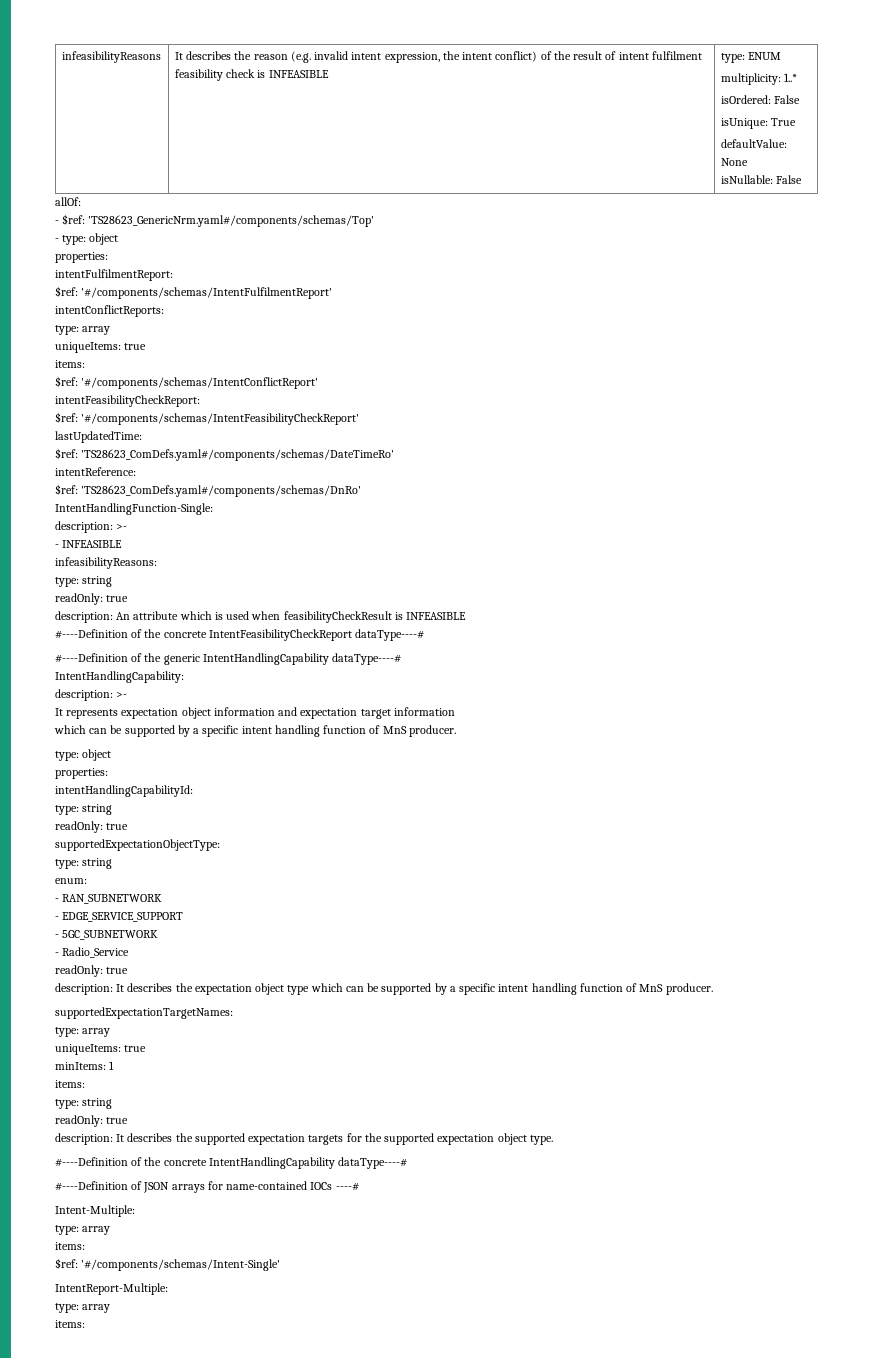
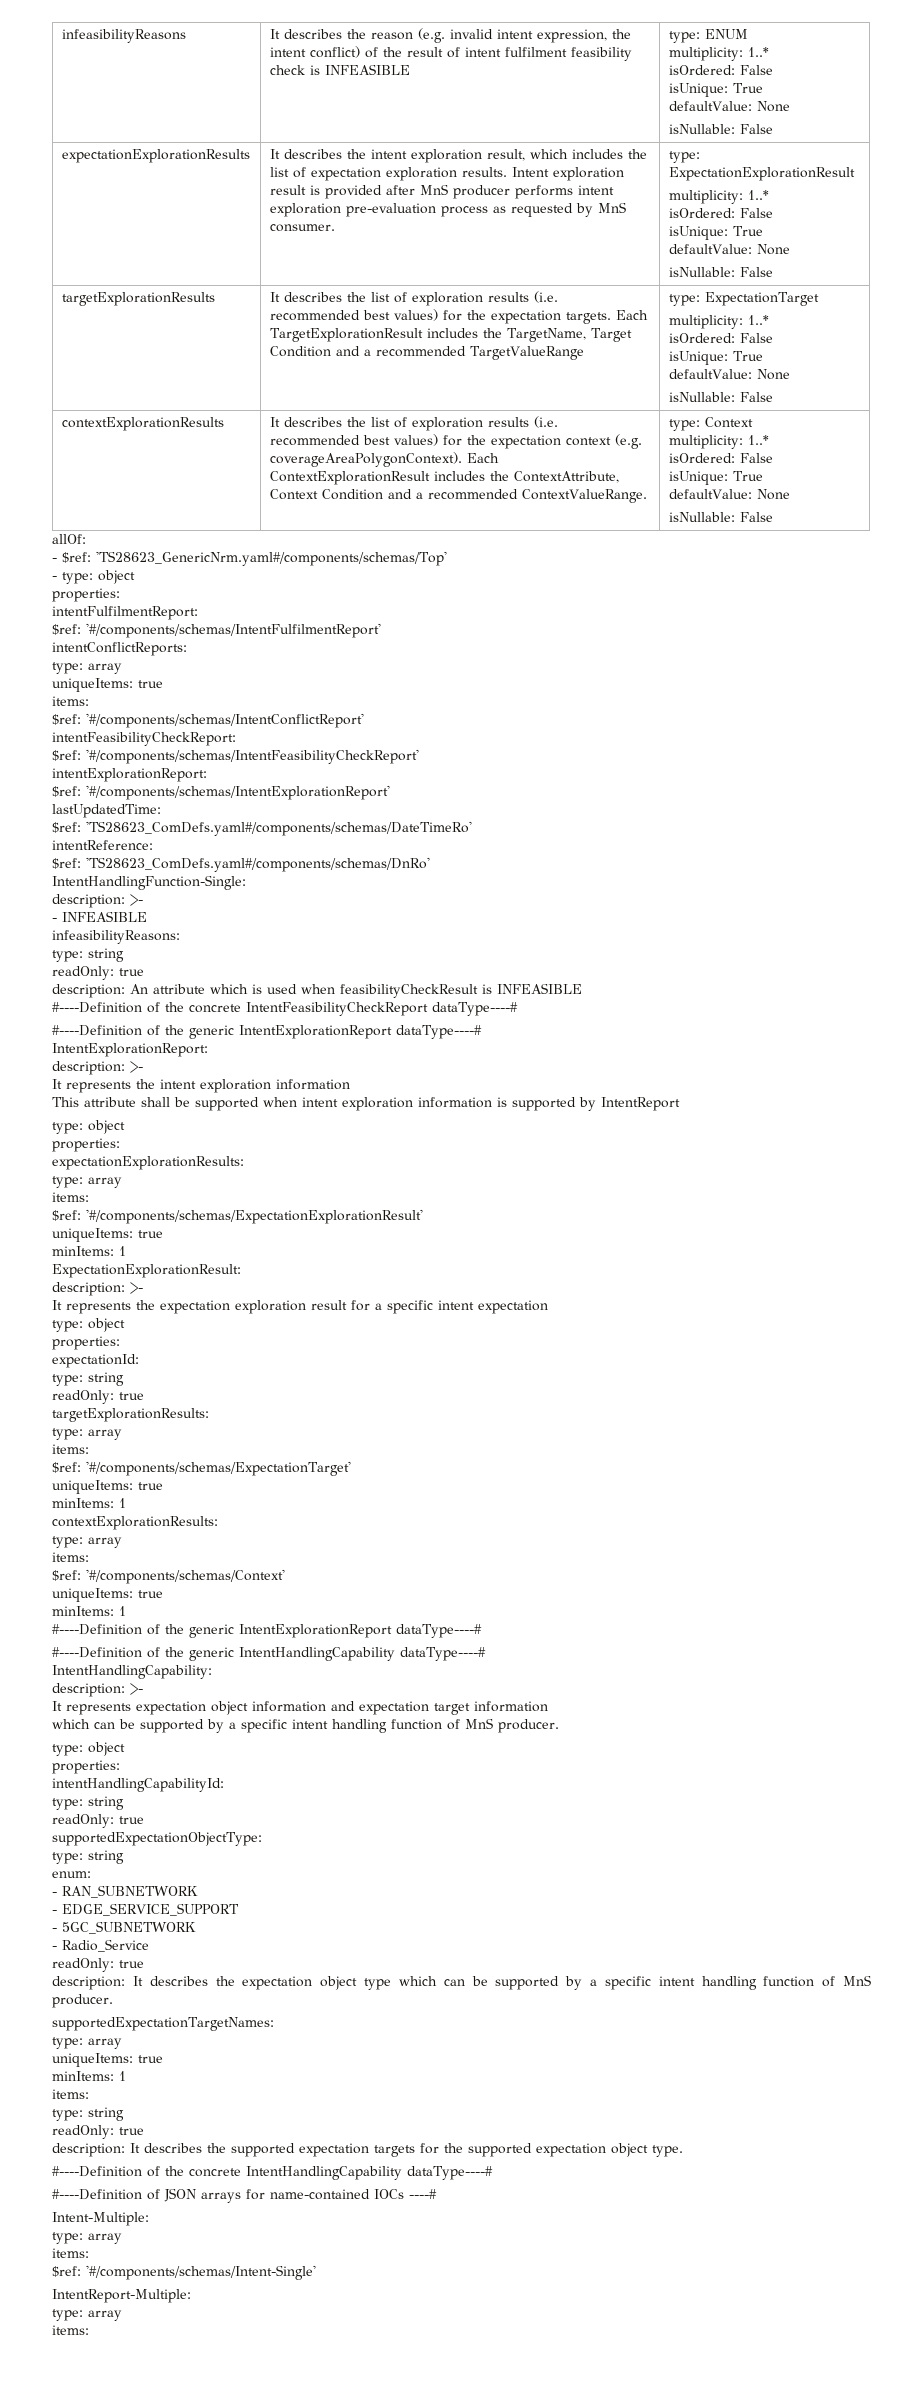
+ expectationExplorationResults | It describes the intent exploration result, which includes the list of expectation exploration results. Intent exploration result is provided after MnS producer performs intent exploration pre-evaluation process as requested by MnS consumer. | type: ExpectationExplorationResult
+ multiplicity: 1..*
+ isOrdered: False
+ isUnique: True
+ defaultValue: None
+ isNullable: False
+ targetExplorationResults | It describes the list of exploration results (i.e. recommended best values) for the expectation targets. Each TargetExplorationResult includes the TargetName, Target Condition and a recommended TargetValueRange | type: ExpectationTarget
+ multiplicity: 1..*
+ isOrdered: False
+ isUnique: True
+ defaultValue: None
+ isNullable: False
+ contextExplorationResults | It describes the list of exploration results (i.e. recommended best values) for the expectation context (e.g. coverageAreaPolygonContext). Each ContextExplorationResult includes the ContextAttribute, Context Condition and a recommended ContextValueRange. | type: Context
+ multiplicity: 1..*
+ isOrdered: False
+ isUnique: True
+ defaultValue: None
+ isNullable: False
+ intentExplorationReport:
+ $ref: '#/components/schemas/IntentExplorationReport'
  #----Definition of the concrete IntentFeasibilityCheckReport dataType----#
+ #----Definition of the generic IntentExplorationReport dataType----#
+ IntentExplorationReport:
+ description: >-
+ It represents the intent exploration information
+ This attribute shall be supported when intent exploration information is supported by IntentReport
+ type: object
+ properties:
+ expectationExplorationResults:
+ type: array
+ items:
+ $ref: '#/components/schemas/ExpectationExplorationResult'
+ uniqueItems: true
+ minItems: 1
+ ExpectationExplorationResult:
+ description: >-
+ It represents the expectation exploration result for a specific intent expectation
+ type: object
+ properties:
+ expectationId:
+ type: string
+ readOnly: true
+ targetExplorationResults:
+ type: array
+ items:
+ $ref: '#/components/schemas/ExpectationTarget'
+ uniqueItems: true
+ minItems: 1
+ contextExplorationResults:
+ type: array
+ items:
+ $ref: '#/components/schemas/Context'
+ uniqueItems: true
+ minItems: 1
+ #----Definition of the generic IntentExplorationReport dataType----#

